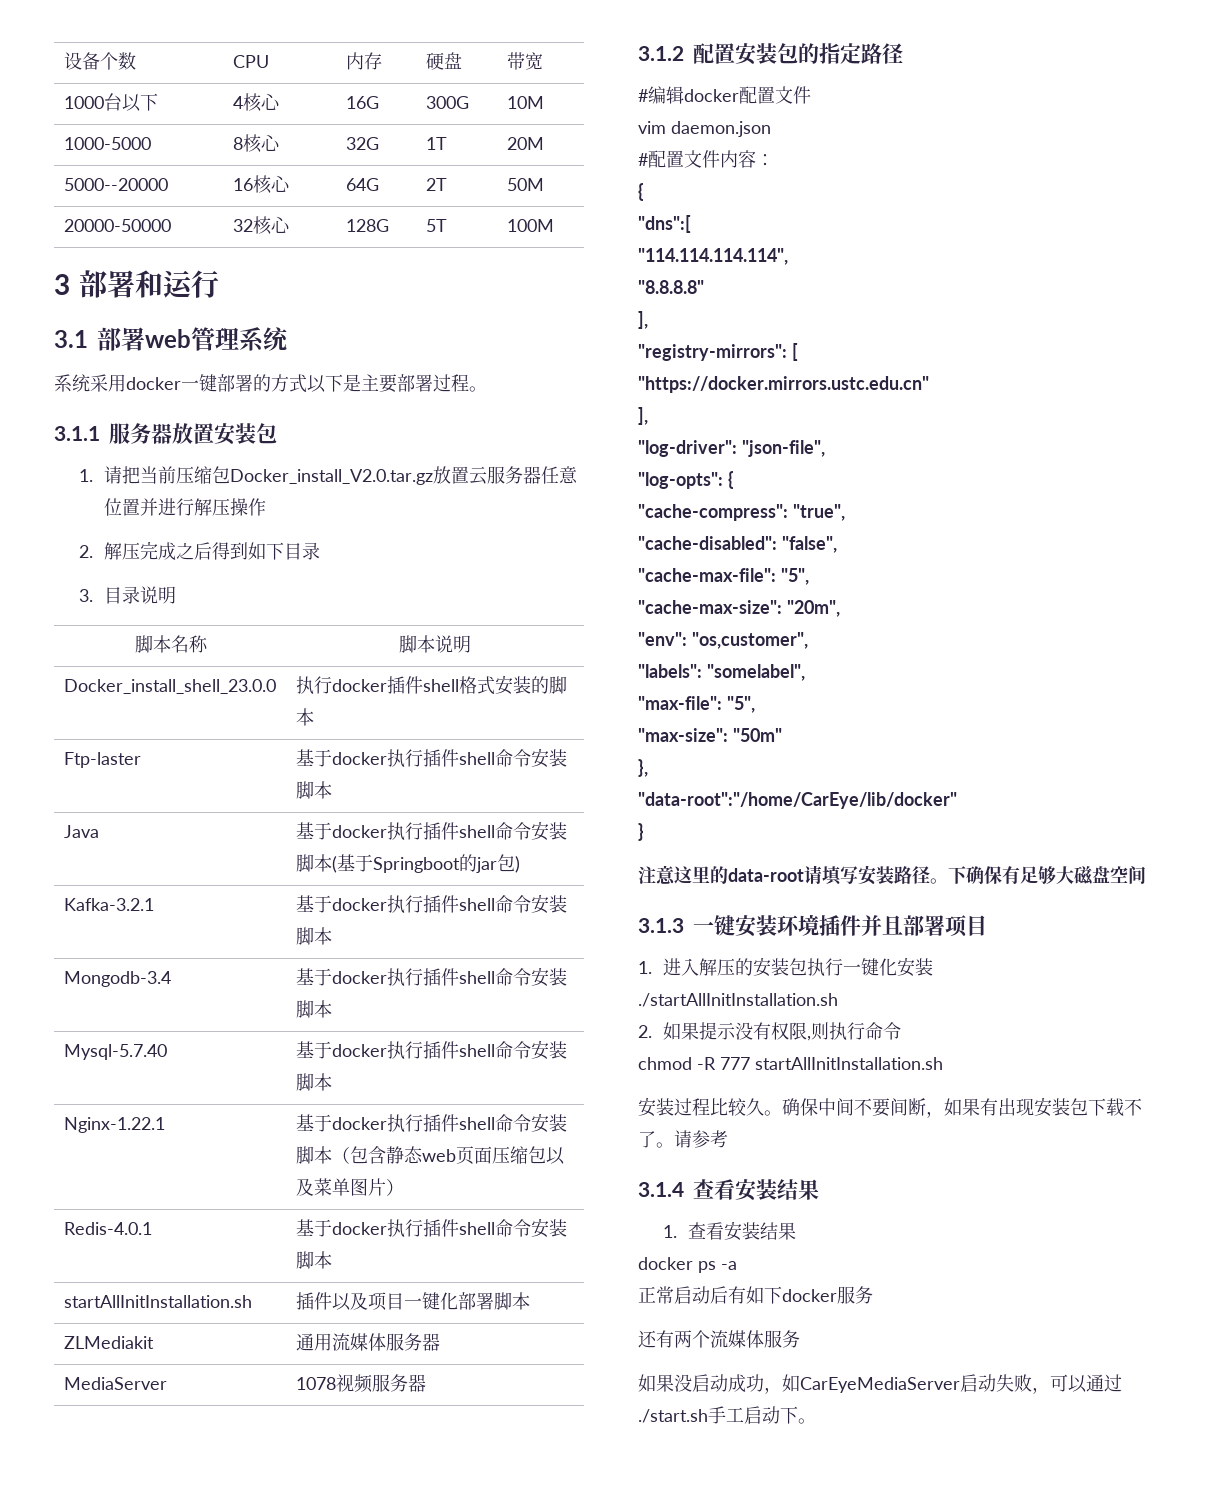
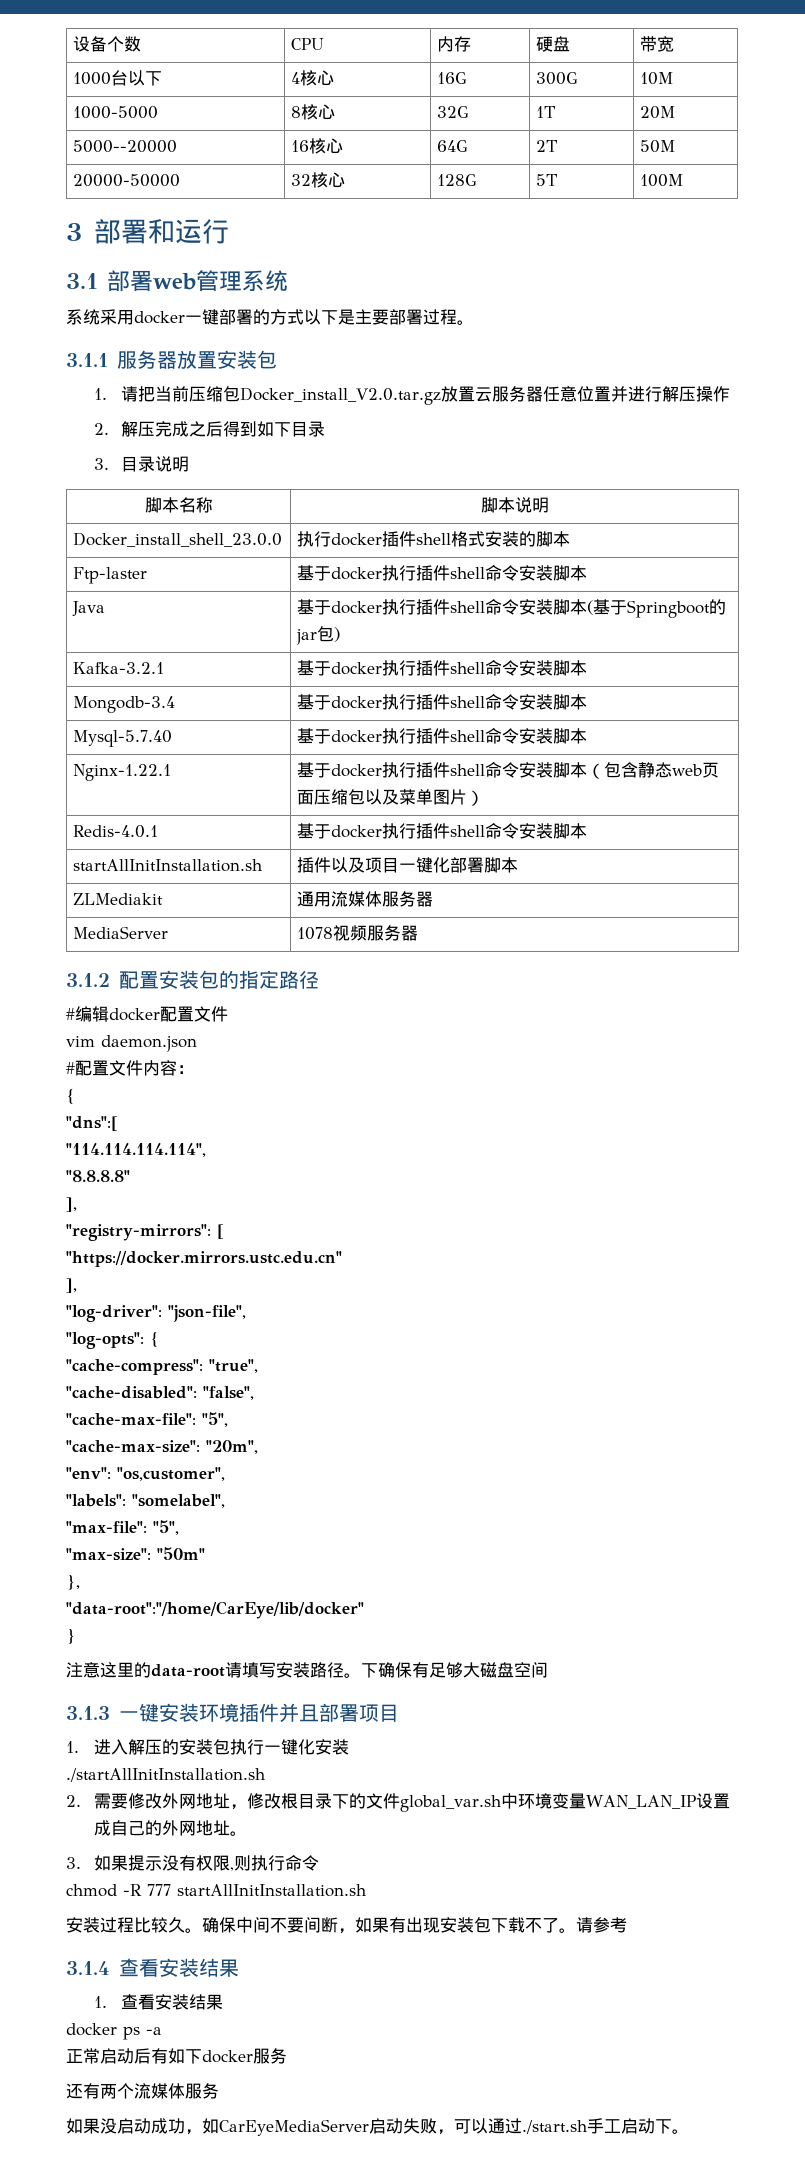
- 2.如果提示没有权限,则执行命令
+ 2.需要修改外网地址，修改根目录下的文件global_var.sh中环境变量WAN_LAN_IP设置成自己的外网地址。
+ 3.如果提示没有权限,则执行命令

